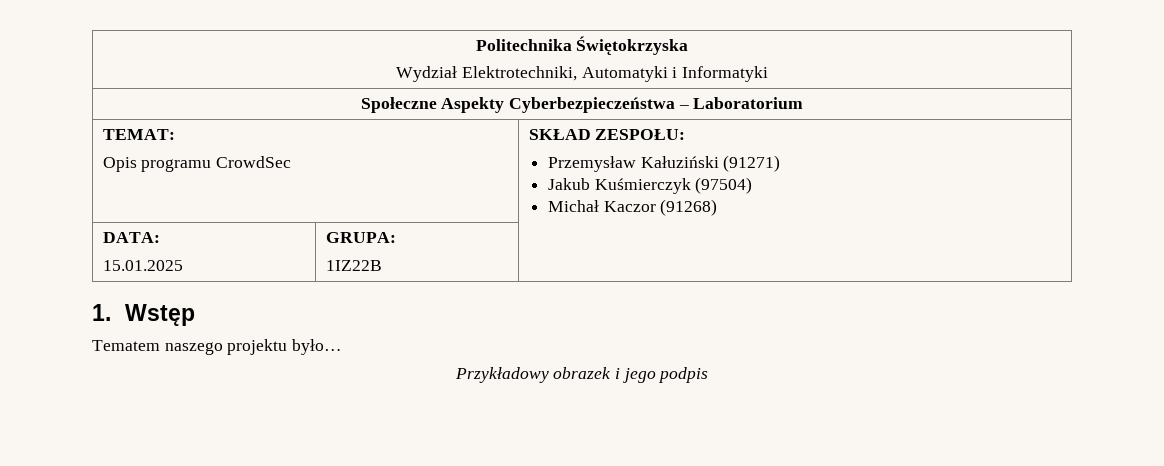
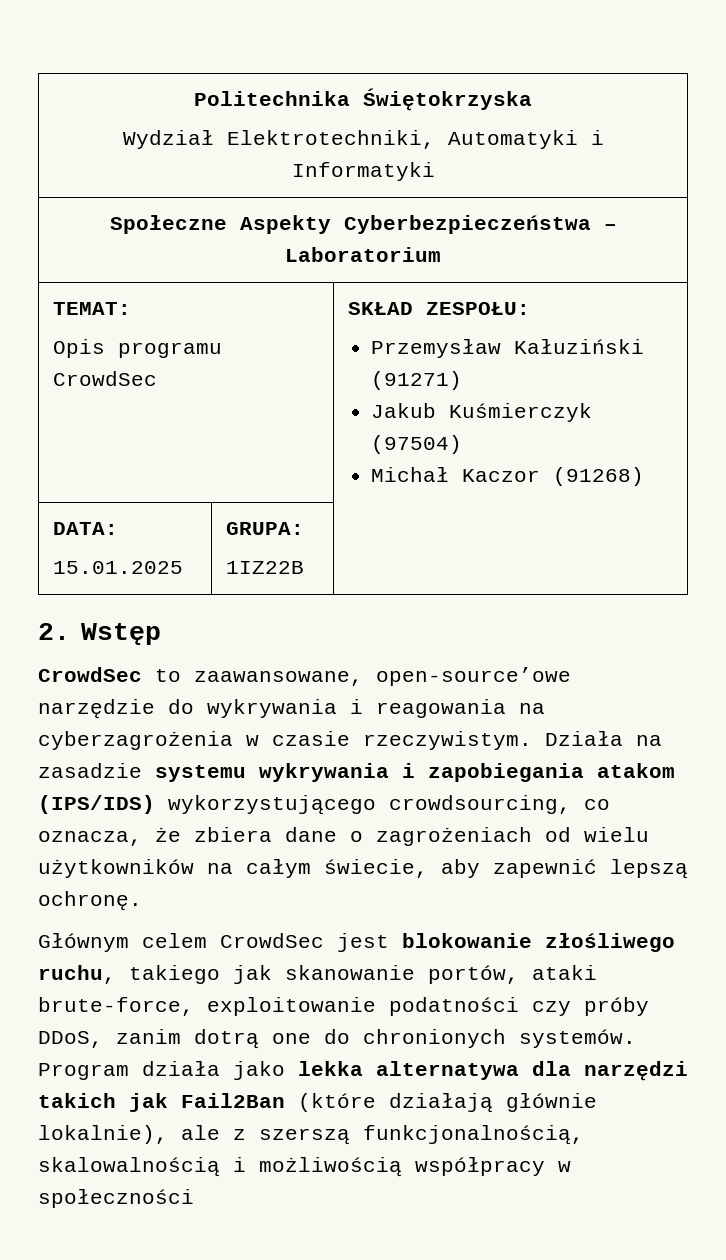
- 1. Wstęp
+ 2. Wstęp
- Tematem naszego projektu było…
- Przykładowy obrazek i jego podpis
+ CrowdSec to zaawansowane, open-source’owe narzędzie do wykrywania i reagowania na cyberzagrożenia w czasie rzeczywistym. Działa na zasadzie systemu wykrywania i zapobiegania atakom (IPS/IDS) wykorzystującego crowdsourcing, co oznacza, że zbiera dane o zagrożeniach od wielu użytkowników na całym świecie, aby zapewnić lepszą ochronę.
+ Głównym celem CrowdSec jest blokowanie złośliwego ruchu, takiego jak skanowanie portów, ataki brute-force, exploitowanie podatności czy próby DDoS, zanim dotrą one do chronionych systemów. Program działa jako lekka alternatywa dla narzędzi takich jak Fail2Ban (które działają głównie lokalnie), ale z szerszą funkcjonalnością, skalowalnością i możliwością współpracy w społeczności

